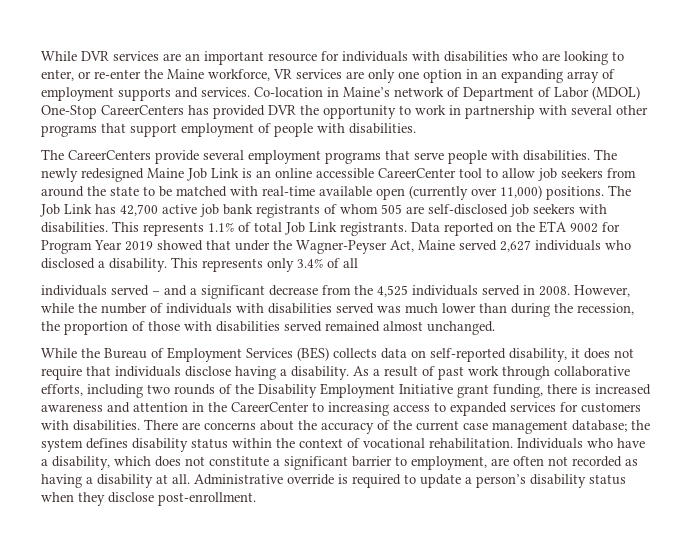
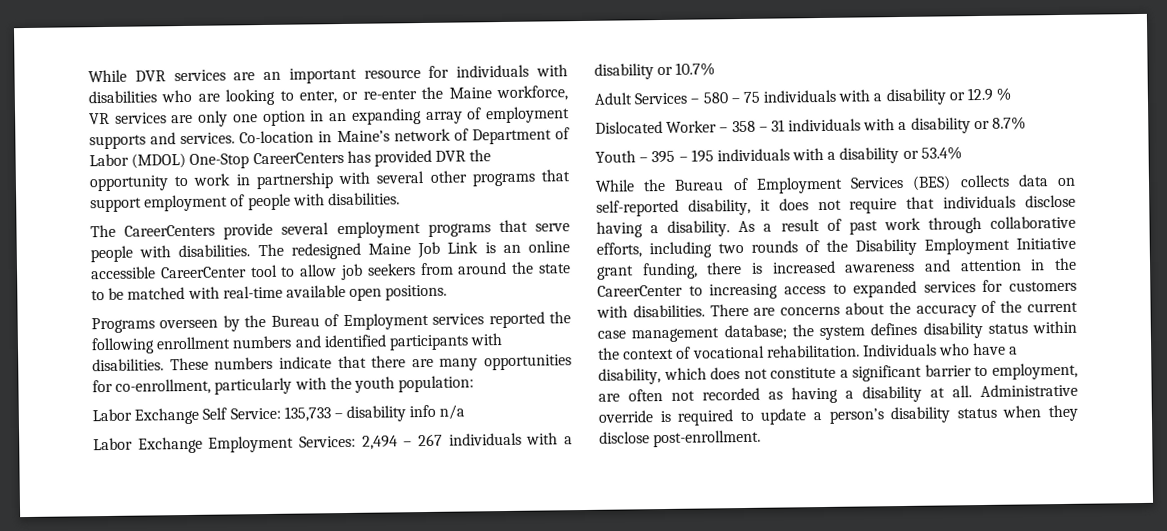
- The newly redesigned Maine Job Link is an online accessible CareerCenter tool to allow job seekers from around the state to be matched with real-time available open (currently over 11,000) positions. The Job Link has 42,700 active job bank registrants of whom 505 are self-disclosed job seekers with disabilities. This represents 1.1% of total Job Link registrants. Data reported on the ETA 9002 for Program Year 2019 showed that under the Wagner-Peyser Act, Maine served 2,627 individuals who disclosed a disability. This represents only 3.4% of all
- individuals served – and a significant decrease from the 4,525 individuals served in 2008. However, while the number of individuals with disabilities served was much lower than during the recession, the proportion of those with disabilities served remained almost unchanged.
+ The redesigned Maine Job Link is an online accessible CareerCenter tool to allow job seekers from around the state to be matched with real-time available open positions.
+ Programs overseen by the Bureau of Employment services reported the following enrollment numbers and identified participants with disabilities. These numbers indicate that there are many opportunities for co-enrollment, particularly with the youth population:
+ Labor Exchange Self Service: 135,733 – disability info n/a
+ Labor Exchange Employment Services: 2,494 – 267 individuals with a disability or 10.7%
+ Adult Services – 580 – 75 individuals with a disability or 12.9 %
+ Dislocated Worker – 358 – 31 individuals with a disability or 8.7%
+ Youth – 395 – 195 individuals with a disability or 53.4%

